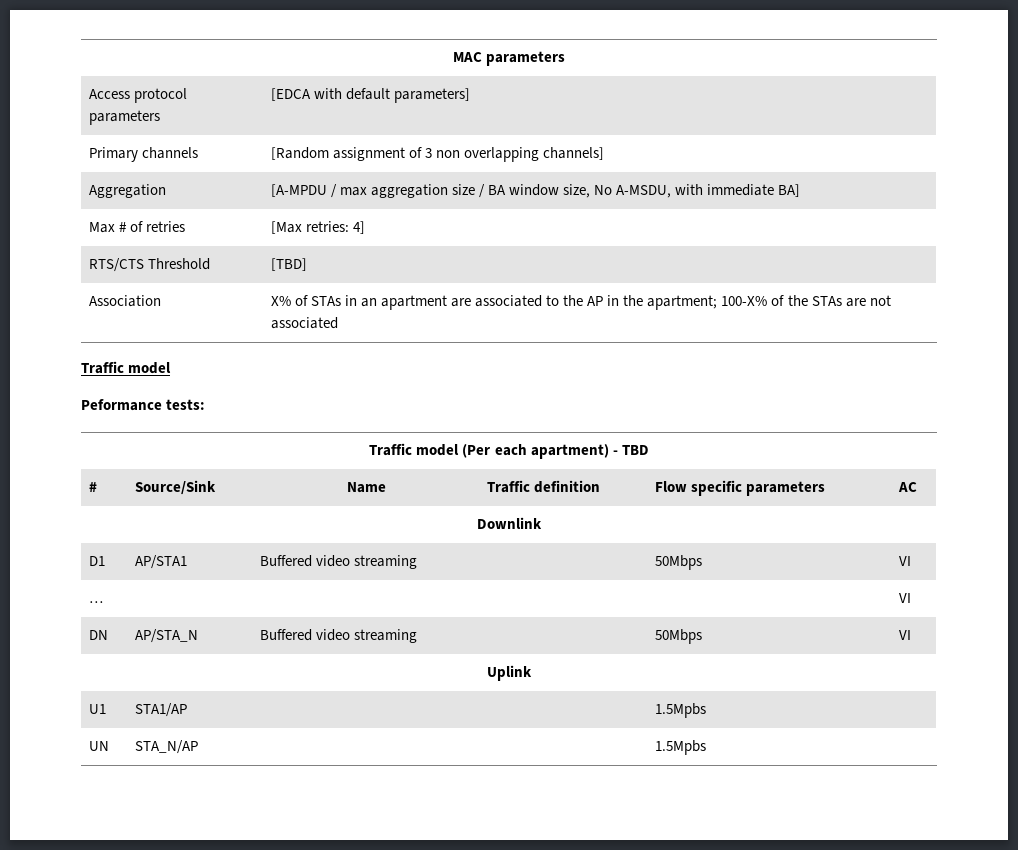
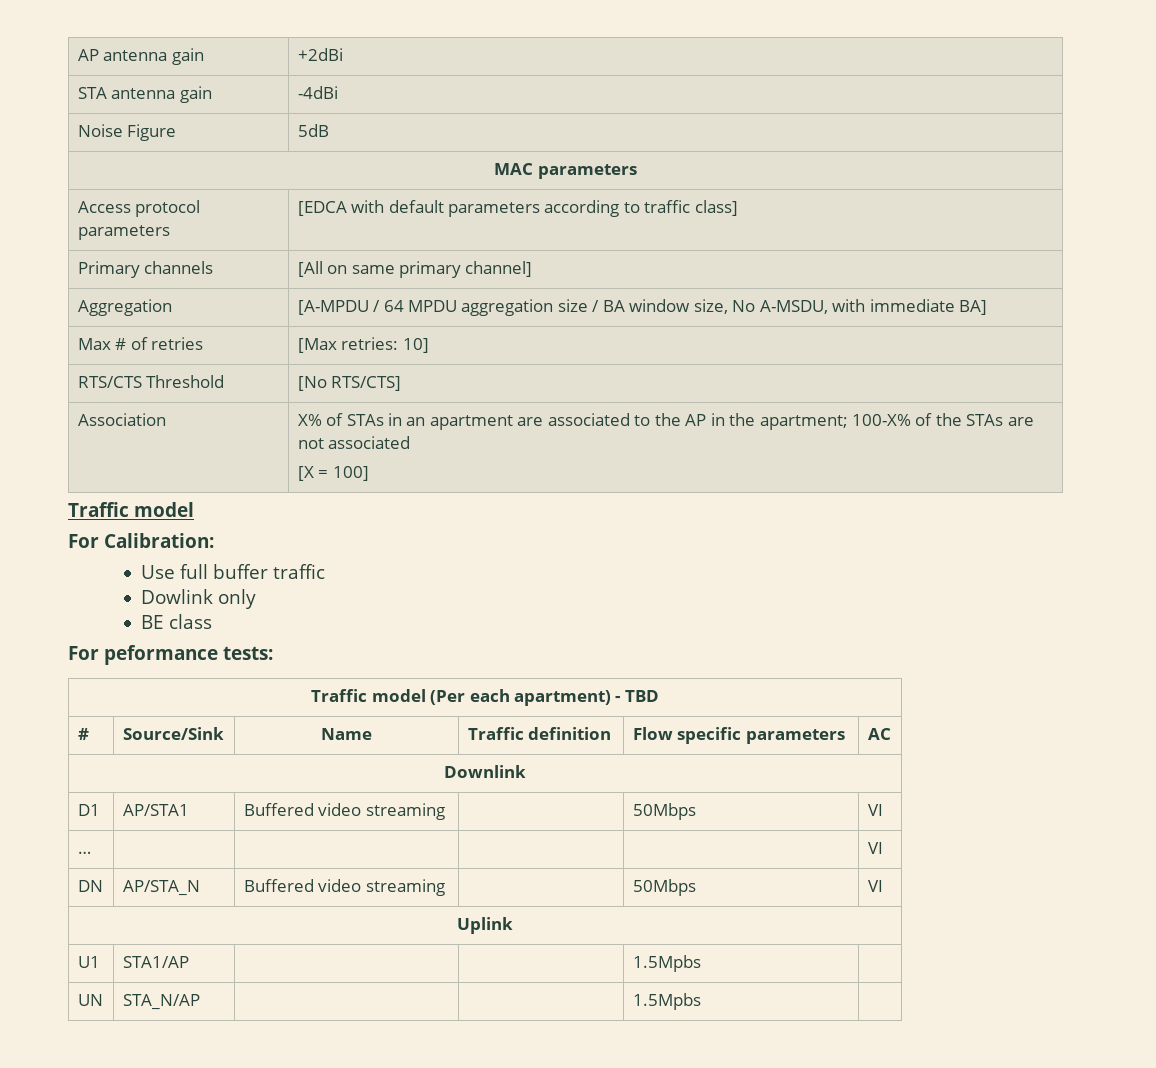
+ AP antenna gain | +2dBi
+ STA antenna gain | -4dBi
+ Noise Figure | 5dB
- Access protocol parameters | [EDCA with default parameters]
- Primary channels | [Random assignment of 3 non overlapping channels]
+ Access protocol parameters | [EDCA with default parameters according to traffic class]
+ Primary channels | [All on same primary channel]
- Aggregation | [A-MPDU / max aggregation size / BA window size, No A-MSDU, with immediate BA]
+ Aggregation | [A-MPDU / 64 MPDU aggregation size / BA window size, No A-MSDU, with immediate BA]
- Max # of retries | [Max retries: 4]
+ Max # of retries | [Max retries: 10]
- RTS/CTS Threshold | [TBD]
+ RTS/CTS Threshold | [No RTS/CTS]
  Association | X% of STAs in an apartment are associated to the AP in the apartment; 100-X% of the STAs are not associated
+ [X = 100]
- Peformance tests:
+ For Calibration:
+ Use full buffer traffic
+ Dowlink only
+ BE class
+ For peformance tests:

